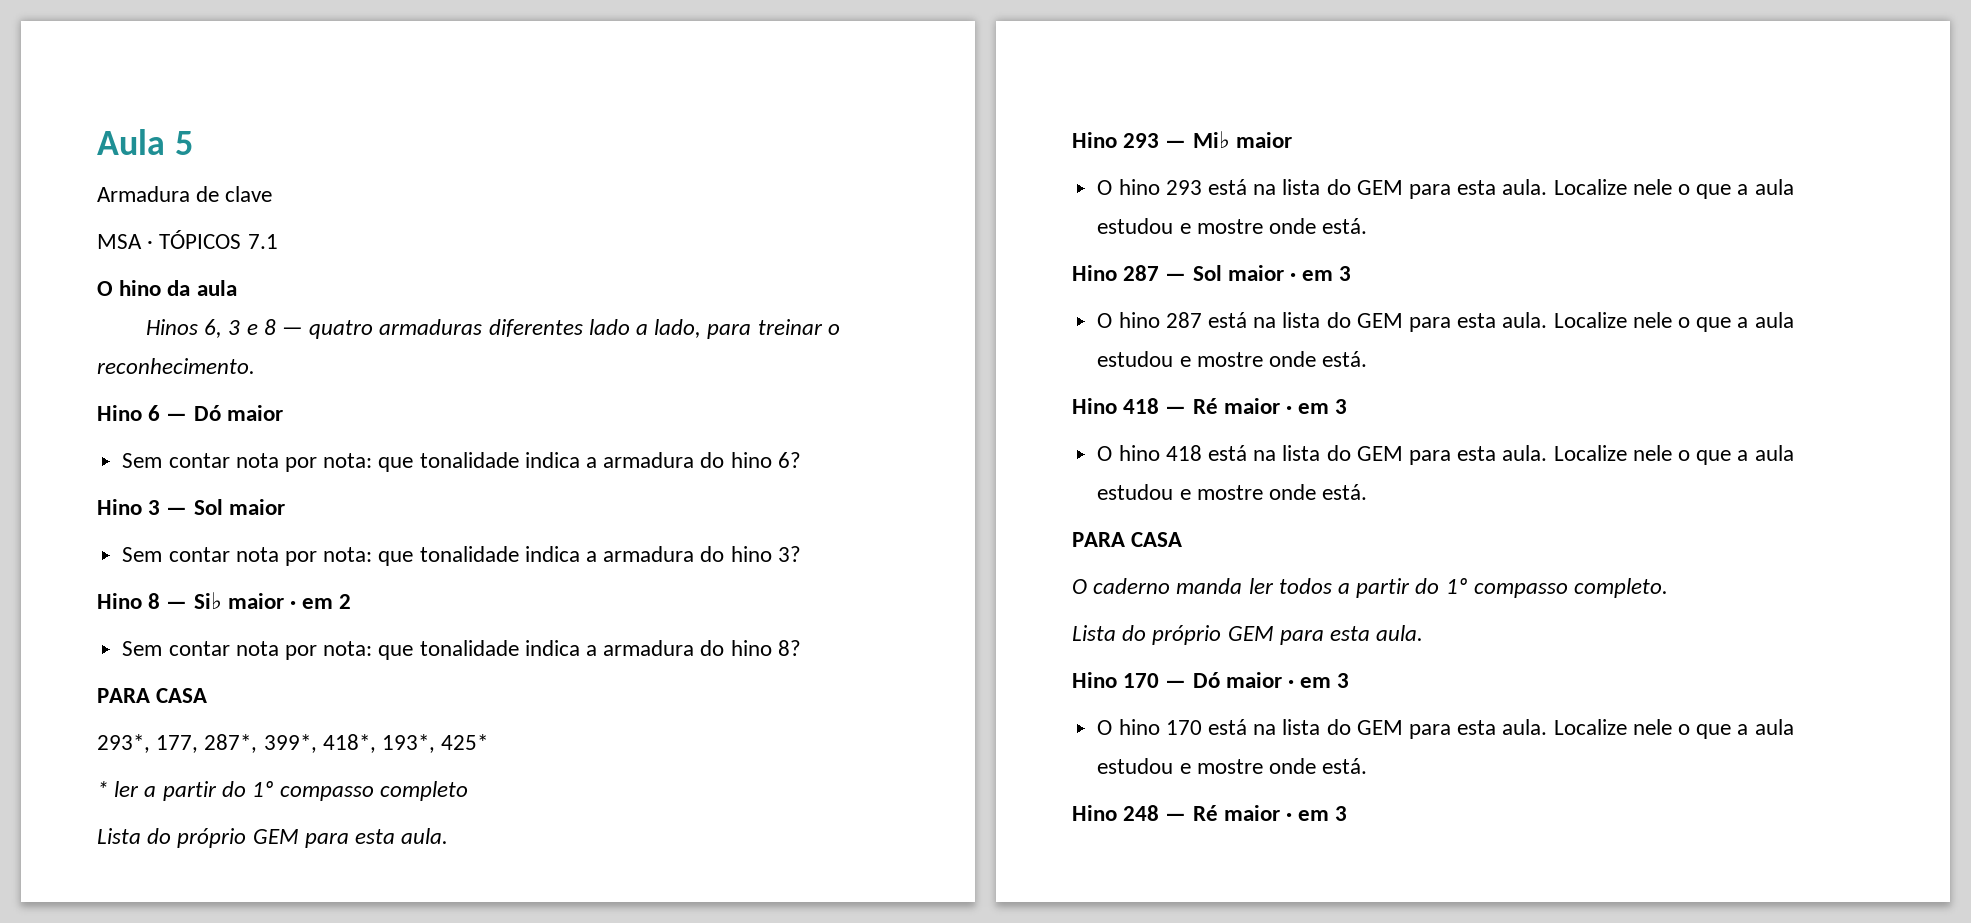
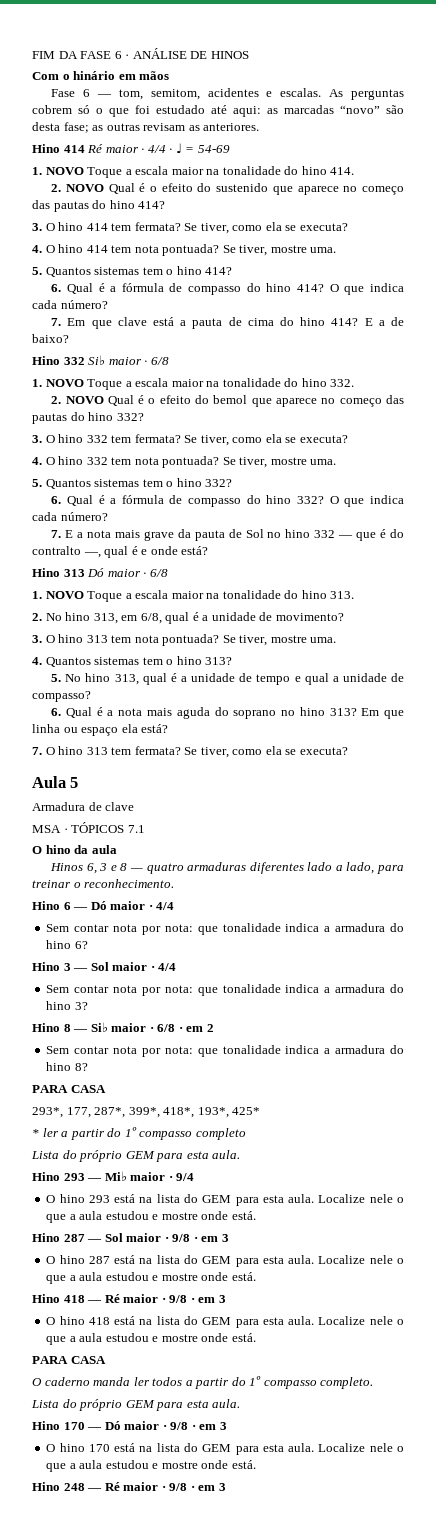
+ FIM DA FASE 6 · ANÁLISE DE HINOS
+ Com o hinário em mãos
+ Fase 6 — tom, semitom, acidentes e escalas. As perguntas cobrem só o que foi estudado até aqui: as marcadas “novo” são desta fase; as outras revisam as anteriores.
+ Hino 414 Ré maior · 4/4 · ♩ = 54-69
+ 1. NOVO Toque a escala maior na tonalidade do hino 414.
+ 2. NOVO Qual é o efeito do sustenido que aparece no começo das pautas do hino 414?
+ 3. O hino 414 tem fermata? Se tiver, como ela se executa?
+ 4. O hino 414 tem nota pontuada? Se tiver, mostre uma.
+ 5. Quantos sistemas tem o hino 414?
+ 6. Qual é a fórmula de compasso do hino 414? O que indica cada número?
+ 7. Em que clave está a pauta de cima do hino 414? E a de baixo?
+ Hino 332 Si♭ maior · 6/8
+ 1. NOVO Toque a escala maior na tonalidade do hino 332.
+ 2. NOVO Qual é o efeito do bemol que aparece no começo das pautas do hino 332?
+ 3. O hino 332 tem fermata? Se tiver, como ela se executa?
+ 4. O hino 332 tem nota pontuada? Se tiver, mostre uma.
+ 5. Quantos sistemas tem o hino 332?
+ 6. Qual é a fórmula de compasso do hino 332? O que indica cada número?
+ 7. E a nota mais grave da pauta de Sol no hino 332 — que é do contralto —, qual é e onde está?
+ Hino 313 Dó maior · 6/8
+ 1. NOVO Toque a escala maior na tonalidade do hino 313.
+ 2. No hino 313, em 6/8, qual é a unidade de movimento?
+ 3. O hino 313 tem nota pontuada? Se tiver, mostre uma.
+ 4. Quantos sistemas tem o hino 313?
+ 5. No hino 313, qual é a unidade de tempo e qual a unidade de compasso?
+ 6. Qual é a nota mais aguda do soprano no hino 313? Em que linha ou espaço ela está?
+ 7. O hino 313 tem fermata? Se tiver, como ela se executa?
- Hino 6 — Dó maior
+ Hino 6 — Dó maior · 4/4
- Hino 3 — Sol maior
+ Hino 3 — Sol maior · 4/4
- Hino 8 — Si♭ maior · em 2
+ Hino 8 — Si♭ maior · 6/8 · em 2
- Hino 293 — Mi♭ maior
+ Hino 293 — Mi♭ maior · 9/4
- Hino 287 — Sol maior · em 3
+ Hino 287 — Sol maior · 9/8 · em 3
- Hino 418 — Ré maior · em 3
+ Hino 418 — Ré maior · 9/8 · em 3
- Hino 170 — Dó maior · em 3
+ Hino 170 — Dó maior · 9/8 · em 3
- Hino 248 — Ré maior · em 3
+ Hino 248 — Ré maior · 9/8 · em 3

